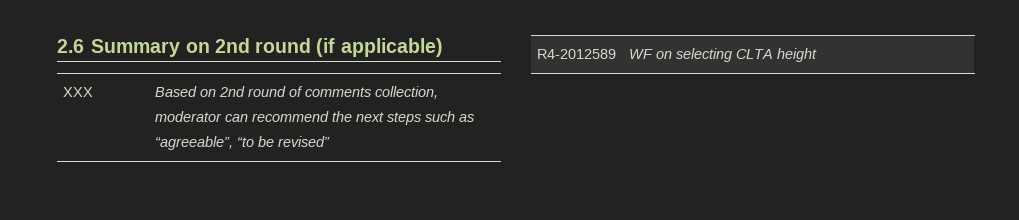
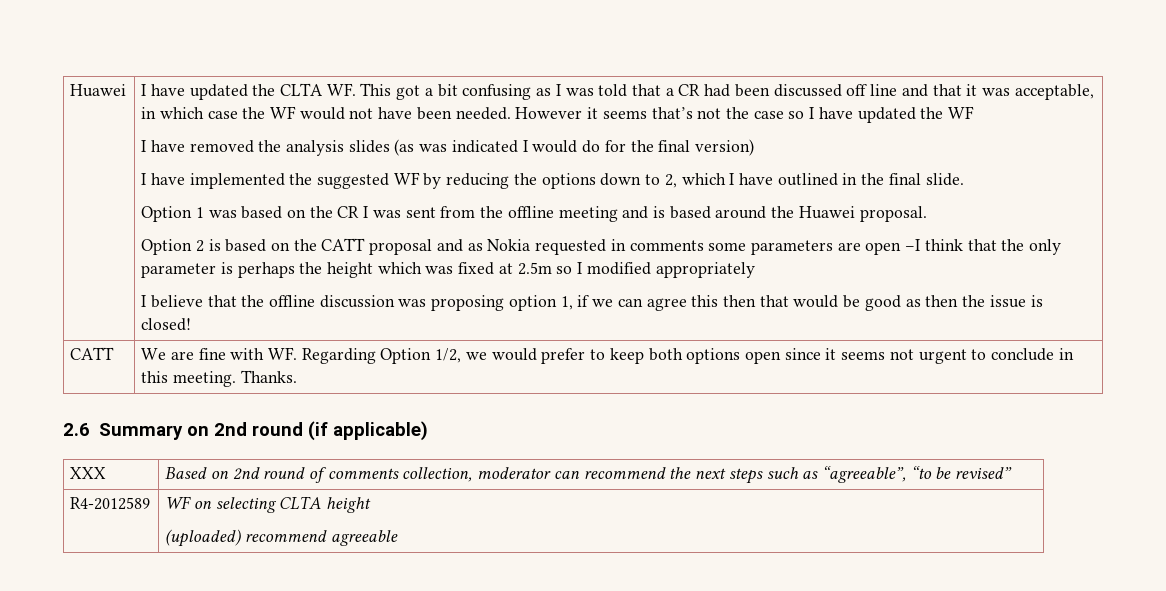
+ Huawei | I have updated the CLTA WF. This got a bit confusing as I was told that a CR had been discussed off line and that it was acceptable, in which case the WF would not have been needed. However it seems that’s not the case so I have updated the WF
+ I have removed the analysis slides (as was indicated I would do for the final version)
+ I have implemented the suggested WF by reducing the options down to 2, which I have outlined in the final slide.
+ Option 1 was based on the CR I was sent from the offline meeting and is based around the Huawei proposal.
+ Option 2 is based on the CATT proposal and as Nokia requested in comments some parameters are open –I think that the only parameter is perhaps the height which was fixed at 2.5m so I modified appropriately
+ I believe that the offline discussion was proposing option 1, if we can agree this then that would be good as then the issue is closed!
+ CATT | We are fine with WF. Regarding Option 1/2, we would prefer to keep both options open since it seems not urgent to conclude in this meeting. Thanks.
  R4-2012589 | WF on selecting CLTA height
+ (uploaded) recommend agreeable

